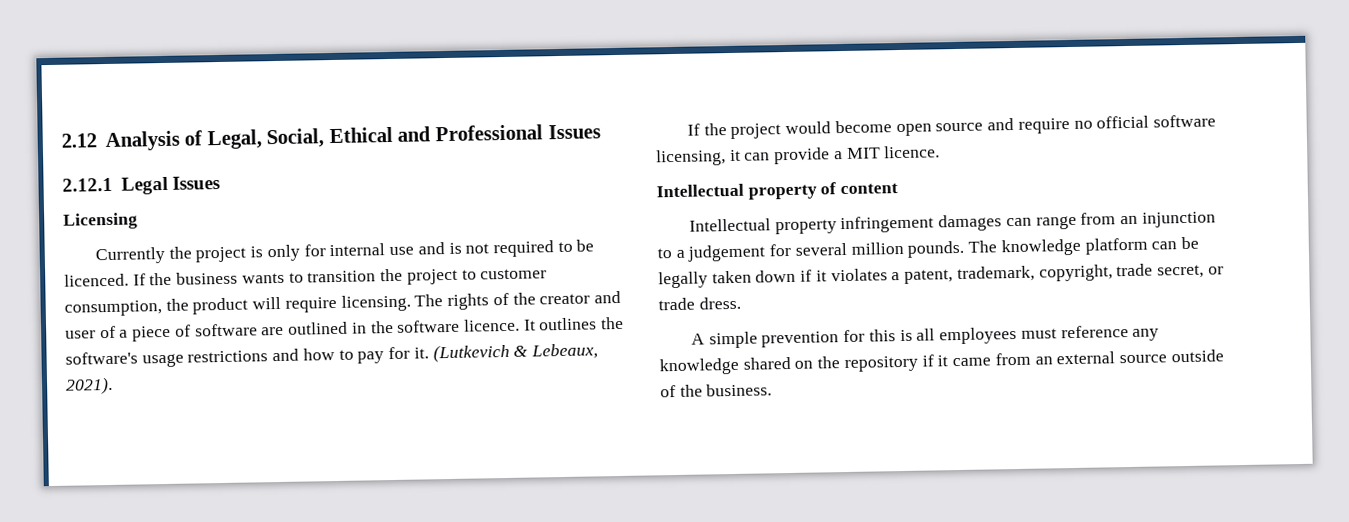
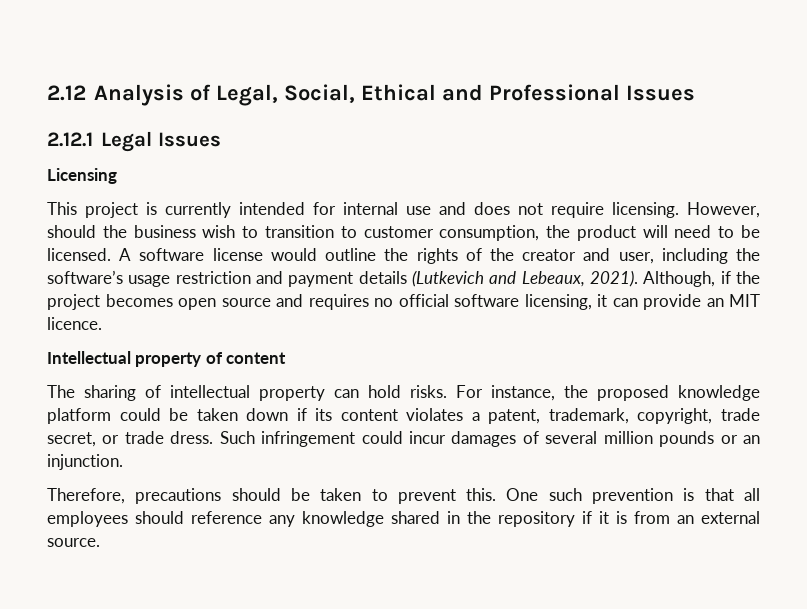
- Currently the project is only for internal use and is not required to be licenced. If the business wants to transition the project to customer consumption, the product will require licensing. The rights of the creator and user of a piece of software are outlined in the software licence. It outlines the software's usage restrictions and how to pay for it. (Lutkevich & Lebeaux, 2021).
- If the project would become open source and require no official software licensing, it can provide a MIT licence.
+ This project is currently intended for internal use and does not require licensing. However, should the business wish to transition to customer consumption, the product will need to be licensed. A software license would outline the rights of the creator and user, including the software’s usage restriction and payment details (Lutkevich and Lebeaux, 2021). Although, if the project becomes open source and requires no official software licensing, it can provide an MIT licence.
- Intellectual property infringement damages can range from an injunction to a judgement for several million pounds. The knowledge platform can be legally taken down if it violates a patent, trademark, copyright, trade secret, or trade dress.
- A simple prevention for this is all employees must reference any knowledge shared on the repository if it came from an external source outside of the business.
+ The sharing of intellectual property can hold risks. For instance, the proposed knowledge platform could be taken down if its content violates a patent, trademark, copyright, trade secret, or trade dress. Such infringement could incur damages of several million pounds or an injunction.
+ Therefore, precautions should be taken to prevent this. One such prevention is that all employees should reference any knowledge shared in the repository if it is from an external source.

